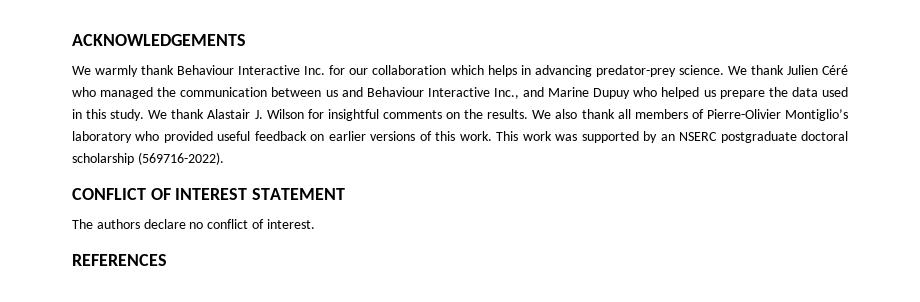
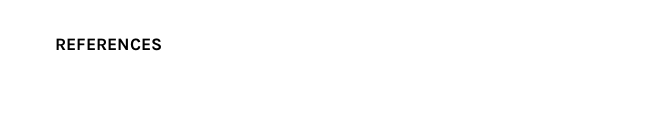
- ACKNOWLEDGEMENTS
- We warmly thank Behaviour Interactive Inc. for our collaboration which helps in advancing predator-prey science. We thank Julien Céré who managed the communication between us and Behaviour Interactive Inc., and Marine Dupuy who helped us prepare the data used in this study. We thank Alastair J. Wilson for insightful comments on the results. We also thank all members of Pierre-Olivier Montiglio’s laboratory who provided useful feedback on earlier versions of this work. This work was supported by an NSERC postgraduate doctoral scholarship (569716-2022).
- CONFLICT OF INTEREST STATEMENT
- The authors declare no conflict of interest.

